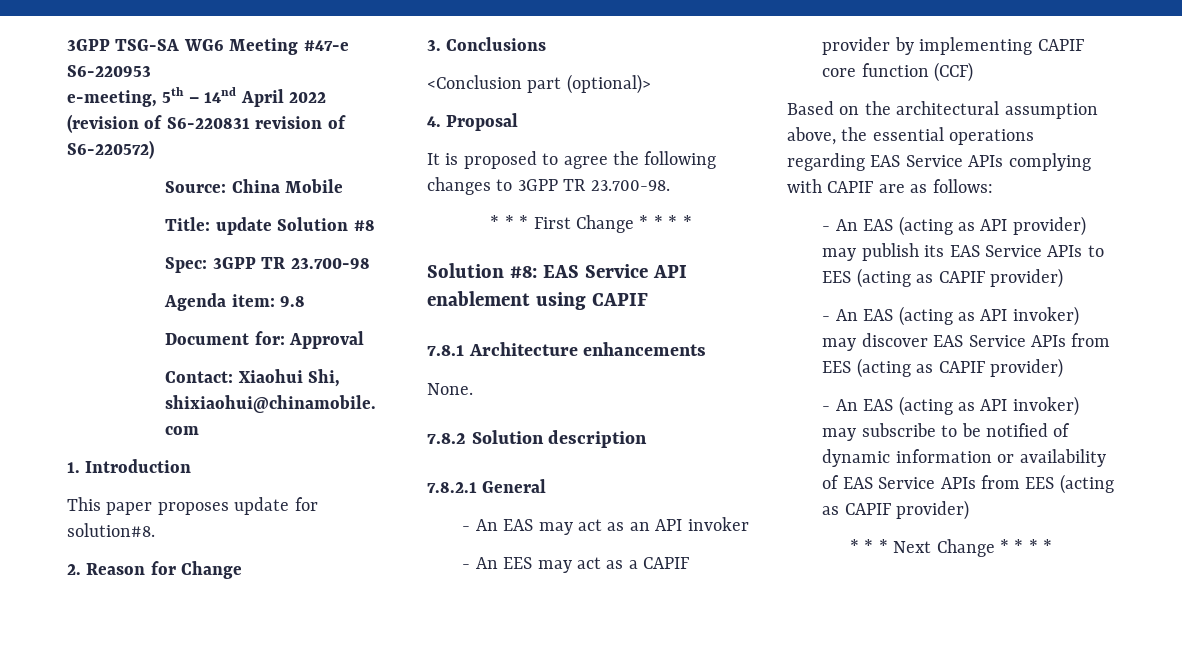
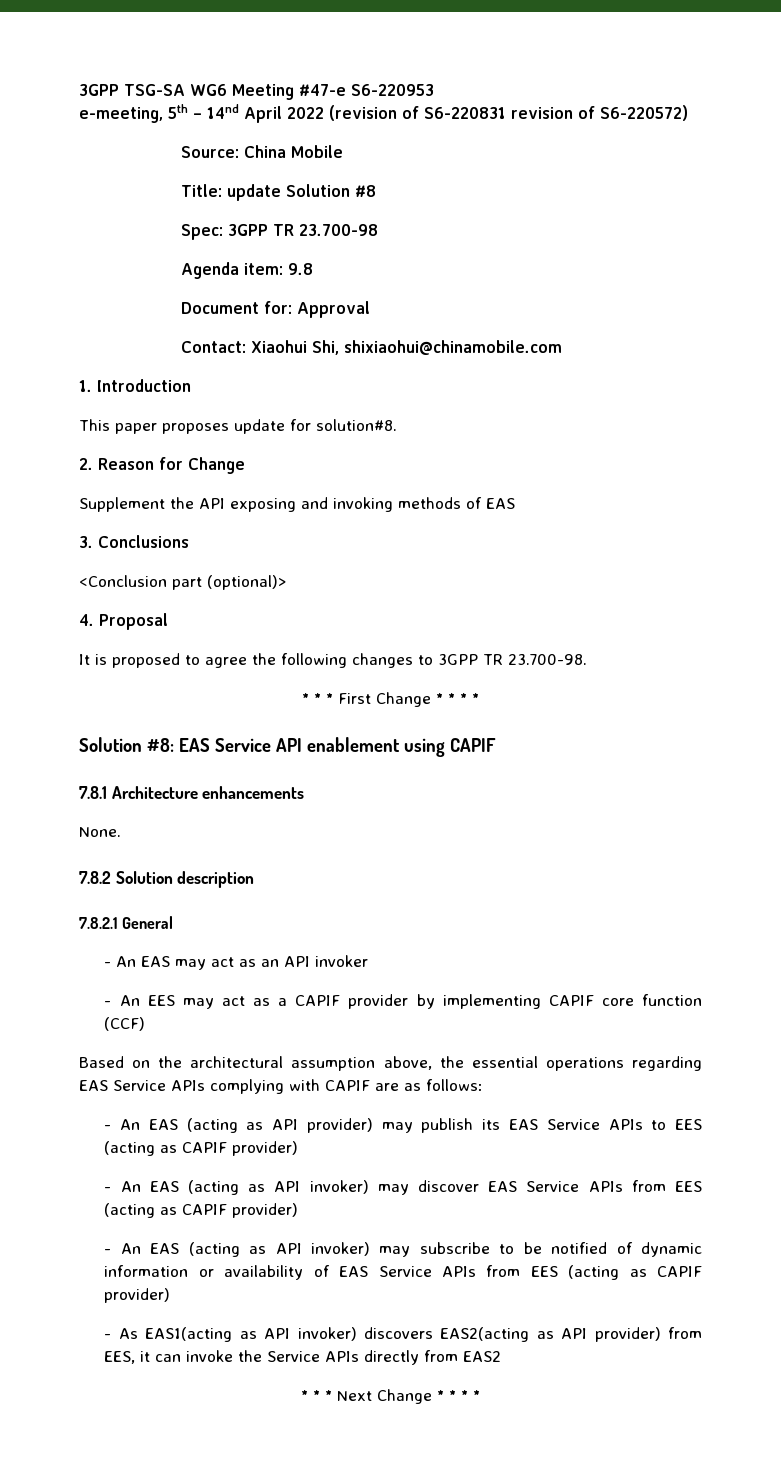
+ Supplement the API exposing and invoking methods of EAS
+ - As EAS1(acting as API invoker) discovers EAS2(acting as API provider) from EES, it can invoke the Service APIs directly from EAS2

